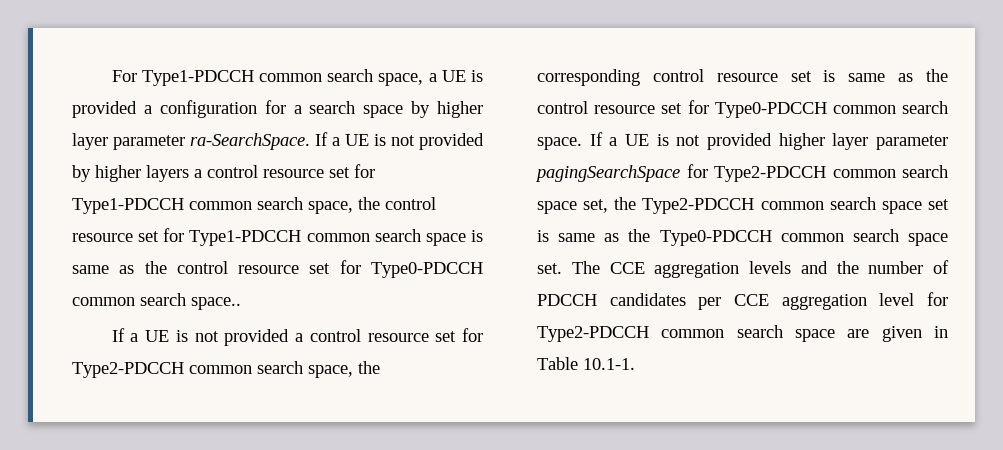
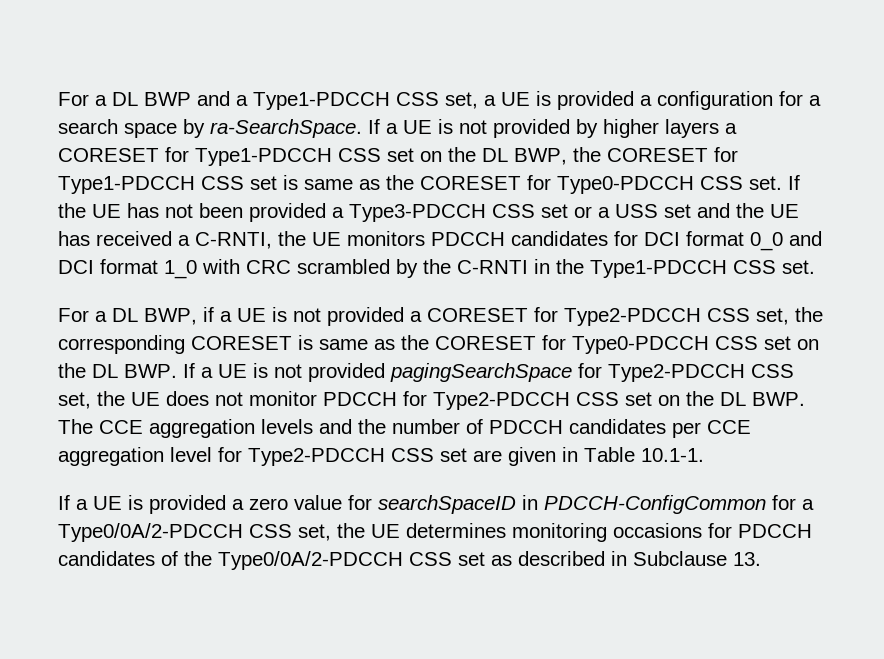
- For Type1-PDCCH common search space, a UE is provided a configuration for a search space by higher layer parameter ra-SearchSpace.
+ For a DL BWP and a Type1-PDCCH CSS set, a UE is provided a configuration for a search space by ra-SearchSpace.
- If a UE is not provided by higher layers a control resource set for Type1-PDCCH common search space, the control resource set for Type1-PDCCH common search space is same as the control resource set for Type0-PDCCH common search space..
- If a UE is not provided a control resource set for Type2-PDCCH common search space, the corresponding control resource set is same as the control resource set for Type0-PDCCH common search space. If a UE is not provided higher layer parameter pagingSearchSpace for Type2-PDCCH common search space set, the Type2-PDCCH common search space set is same as the Type0-PDCCH common search space set. The CCE aggregation levels and the number of PDCCH candidates per CCE aggregation level for Type2-PDCCH common search space are given in Table 10.1-1.
+ If a UE is not provided by higher layers a CORESET for Type1-PDCCH CSS set on the DL BWP, the CORESET for Type1-PDCCH CSS set is same as the CORESET for Type0-PDCCH CSS set. If the UE has not been provided a Type3-PDCCH CSS set or a USS set and the UE has received a C-RNTI, the UE monitors PDCCH candidates for DCI format 0_0 and DCI format 1_0 with CRC scrambled by the C-RNTI in the Type1-PDCCH CSS set.
+ For a DL BWP, if a UE is not provided a CORESET for Type2-PDCCH CSS set, the corresponding CORESET is same as the CORESET for Type0-PDCCH CSS set on the DL BWP. If a UE is not provided pagingSearchSpace for Type2-PDCCH CSS set, the UE does not monitor PDCCH for Type2-PDCCH CSS set on the DL BWP. The CCE aggregation levels and the number of PDCCH candidates per CCE aggregation level for Type2-PDCCH CSS set are given in Table 10.1-1.
+ If a UE is provided a zero value for searchSpaceID in PDCCH-ConfigCommon for a Type0/0A/2-PDCCH CSS set, the UE determines monitoring occasions for PDCCH candidates of the Type0/0A/2-PDCCH CSS set as described in Subclause 13.

